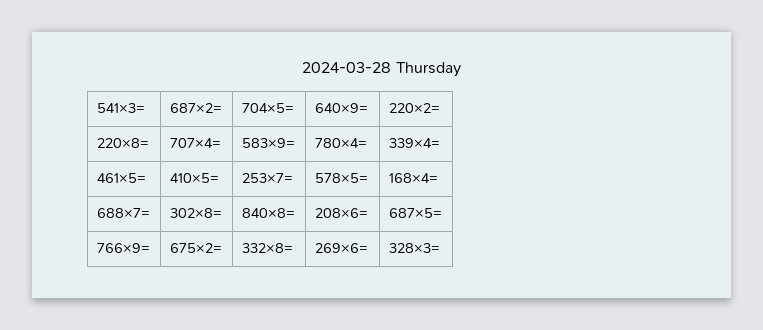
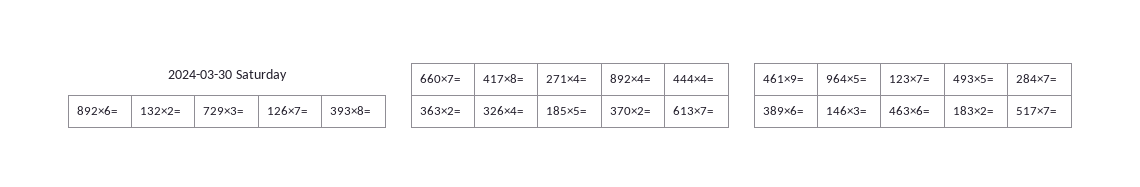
- 2024-03-28 Thursday
- 541×3= | 687×2= | 704×5= | 640×9= | 220×2=
- 220×8= | 707×4= | 583×9= | 780×4= | 339×4=
- 461×5= | 410×5= | 253×7= | 578×5= | 168×4=
- 688×7= | 302×8= | 840×8= | 208×6= | 687×5=
- 766×9= | 675×2= | 332×8= | 269×6= | 328×3=
+ 2024-03-30 Saturday
+ 892×6= | 132×2= | 729×3= | 126×7= | 393×8=
+ 660×7= | 417×8= | 271×4= | 892×4= | 444×4=
+ 363×2= | 326×4= | 185×5= | 370×2= | 613×7=
+ 461×9= | 964×5= | 123×7= | 493×5= | 284×7=
+ 389×6= | 146×3= | 463×6= | 183×2= | 517×7=

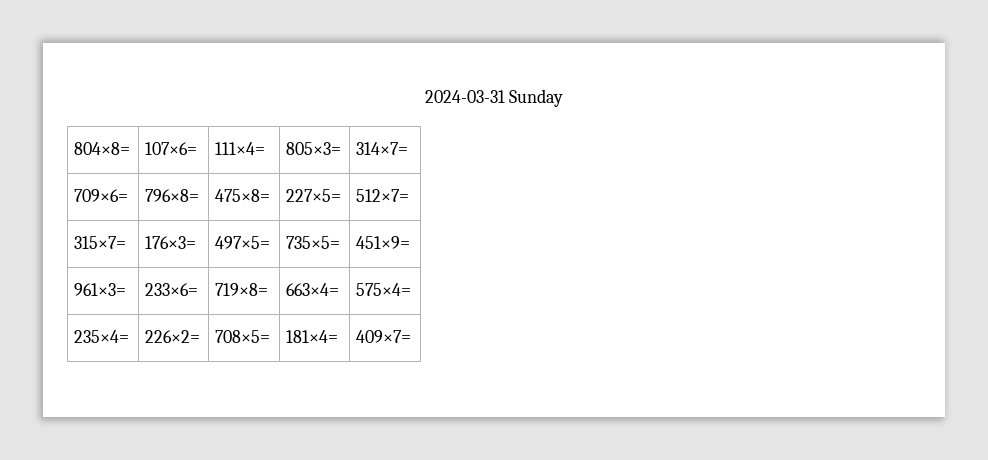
- 2024-03-30 Saturday
- 892×6= | 132×2= | 729×3= | 126×7= | 393×8=
- 660×7= | 417×8= | 271×4= | 892×4= | 444×4=
- 363×2= | 326×4= | 185×5= | 370×2= | 613×7=
- 461×9= | 964×5= | 123×7= | 493×5= | 284×7=
- 389×6= | 146×3= | 463×6= | 183×2= | 517×7=
+ 2024-03-31 Sunday
+ 804×8= | 107×6= | 111×4= | 805×3= | 314×7=
+ 709×6= | 796×8= | 475×8= | 227×5= | 512×7=
+ 315×7= | 176×3= | 497×5= | 735×5= | 451×9=
+ 961×3= | 233×6= | 719×8= | 663×4= | 575×4=
+ 235×4= | 226×2= | 708×5= | 181×4= | 409×7=

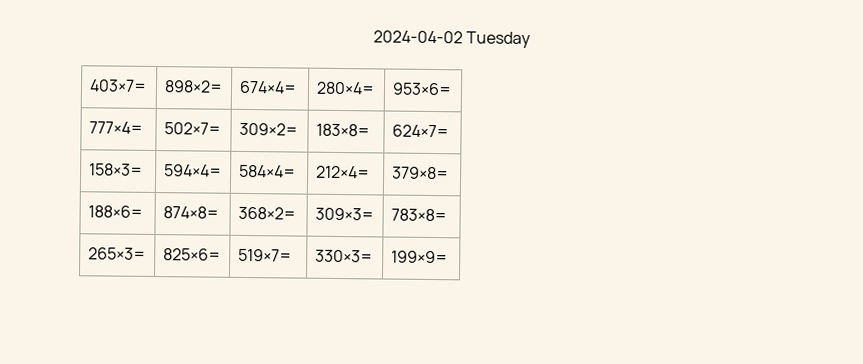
- 2024-03-31 Sunday
- 804×8= | 107×6= | 111×4= | 805×3= | 314×7=
- 709×6= | 796×8= | 475×8= | 227×5= | 512×7=
- 315×7= | 176×3= | 497×5= | 735×5= | 451×9=
- 961×3= | 233×6= | 719×8= | 663×4= | 575×4=
- 235×4= | 226×2= | 708×5= | 181×4= | 409×7=
+ 2024-04-02 Tuesday
+ 403×7= | 898×2= | 674×4= | 280×4= | 953×6=
+ 777×4= | 502×7= | 309×2= | 183×8= | 624×7=
+ 158×3= | 594×4= | 584×4= | 212×4= | 379×8=
+ 188×6= | 874×8= | 368×2= | 309×3= | 783×8=
+ 265×3= | 825×6= | 519×7= | 330×3= | 199×9=

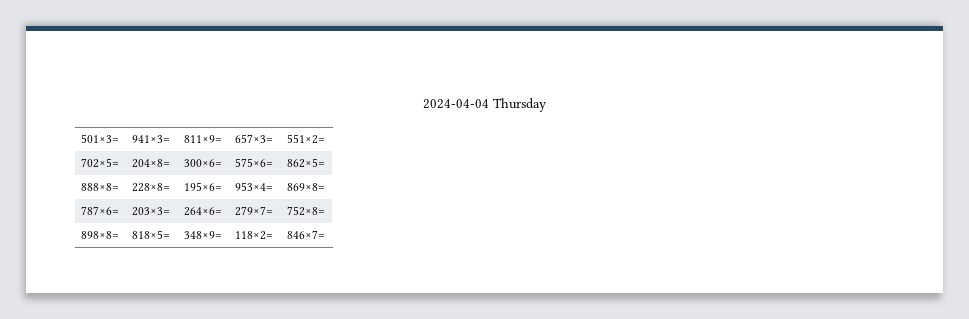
- 2024-04-02 Tuesday
- 403×7= | 898×2= | 674×4= | 280×4= | 953×6=
- 777×4= | 502×7= | 309×2= | 183×8= | 624×7=
- 158×3= | 594×4= | 584×4= | 212×4= | 379×8=
- 188×6= | 874×8= | 368×2= | 309×3= | 783×8=
- 265×3= | 825×6= | 519×7= | 330×3= | 199×9=
+ 2024-04-04 Thursday
+ 501×3= | 941×3= | 811×9= | 657×3= | 551×2=
+ 702×5= | 204×8= | 300×6= | 575×6= | 862×5=
+ 888×8= | 228×8= | 195×6= | 953×4= | 869×8=
+ 787×6= | 203×3= | 264×6= | 279×7= | 752×8=
+ 898×8= | 818×5= | 348×9= | 118×2= | 846×7=

